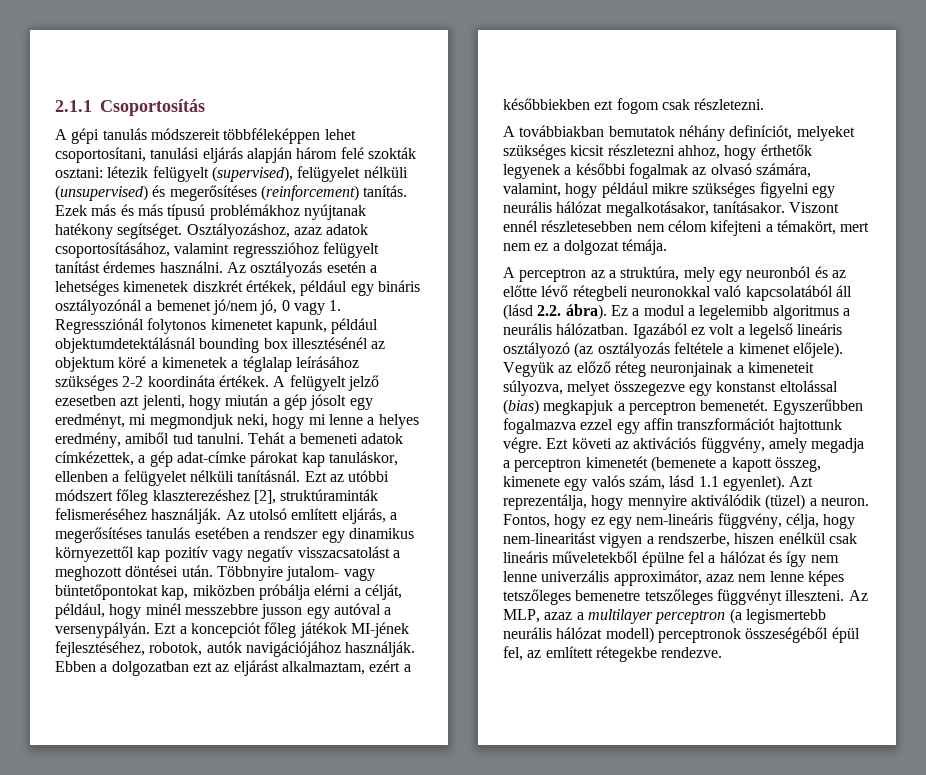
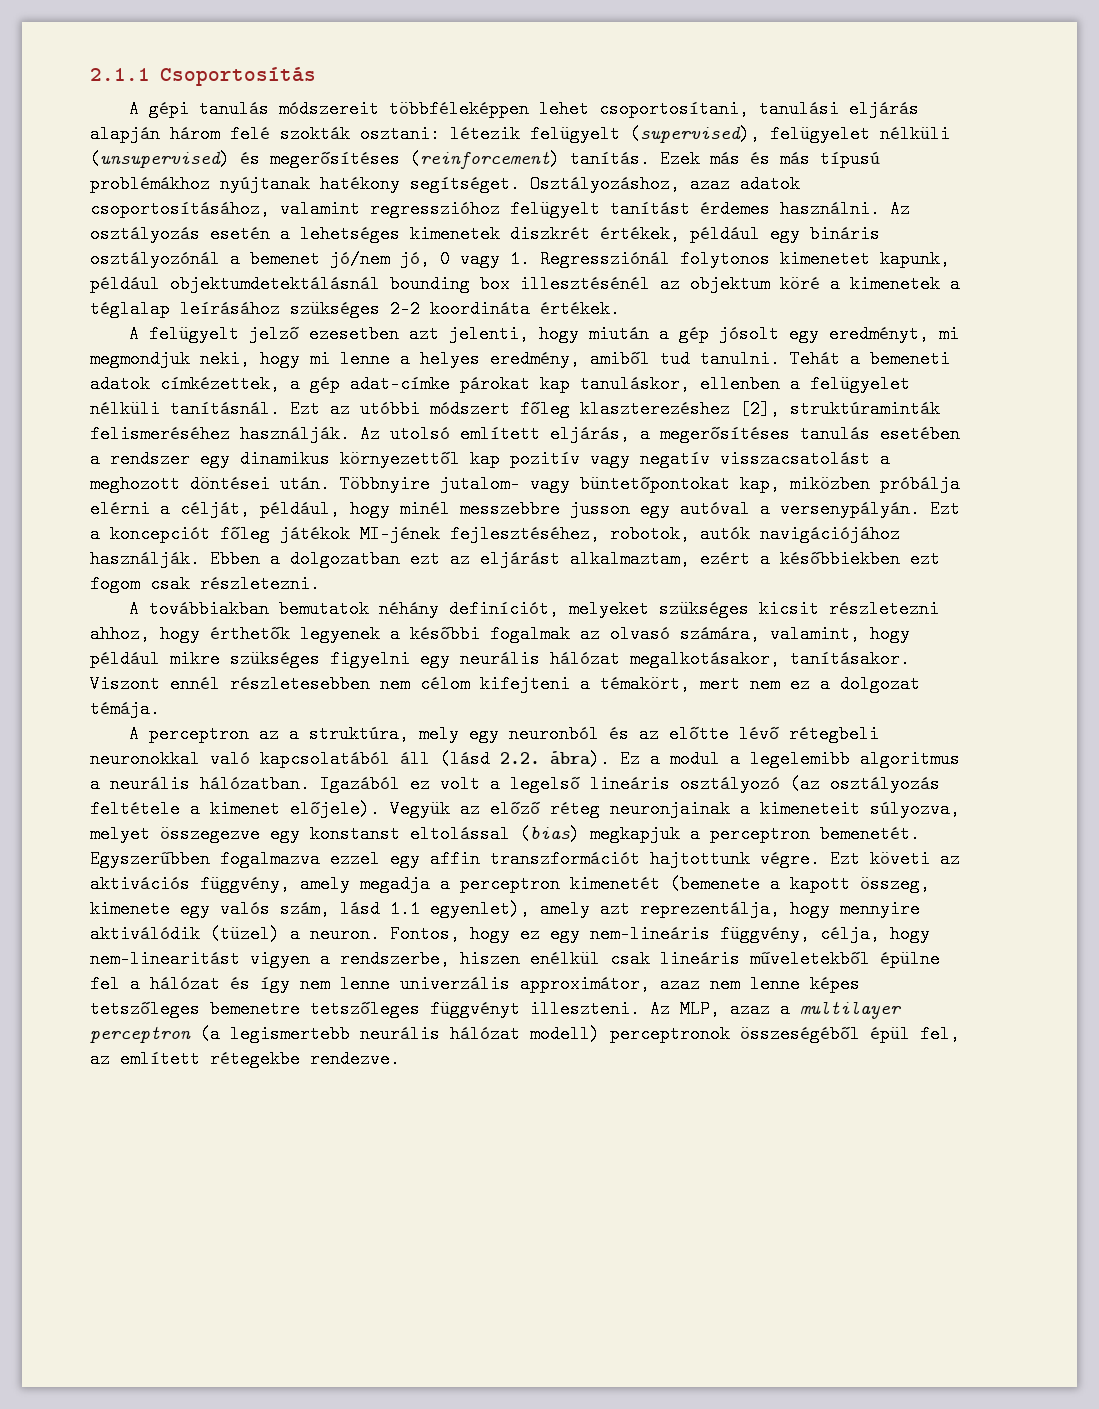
- Az osztályozás esetén a lehetséges kimenetek diszkrét értékek, például egy bináris osztályozónál a bemenet jó/nem jó, 0 vagy 1. Regressziónál folytonos kimenetet kapunk, például objektumdetektálásnál bounding box illesztésénél az objektum köré a kimenetek a téglalap leírásához szükséges 2-2 koordináta értékek. A felügyelt jelző ezesetben azt jelenti, hogy miután a gép jósolt egy eredményt, mi megmondjuk neki, hogy mi lenne a helyes eredmény, amiből tud tanulni.
+ Az osztályozás esetén a lehetséges kimenetek diszkrét értékek, például egy bináris osztályozónál a bemenet jó/nem jó, 0 vagy 1. Regressziónál folytonos kimenetet kapunk, például objektumdetektálásnál bounding box illesztésénél az objektum köré a kimenetek a téglalap leírásához szükséges 2-2 koordináta értékek.
+ A felügyelt jelző ezesetben azt jelenti, hogy miután a gép jósolt egy eredményt, mi megmondjuk neki, hogy mi lenne a helyes eredmény, amiből tud tanulni.
- Ezt követi az aktivációs függvény, amely megadja a perceptron kimenetét (bemenete a kapott összeg, kimenete egy valós szám, lásd 1.1 egyenlet). Azt reprezentálja, hogy mennyire aktiválódik (tüzel) a neuron.
+ Ezt követi az aktivációs függvény, amely megadja a perceptron kimenetét (bemenete a kapott összeg, kimenete egy valós szám, lásd 1.1 egyenlet), amely azt reprezentálja, hogy mennyire aktiválódik (tüzel) a neuron.

